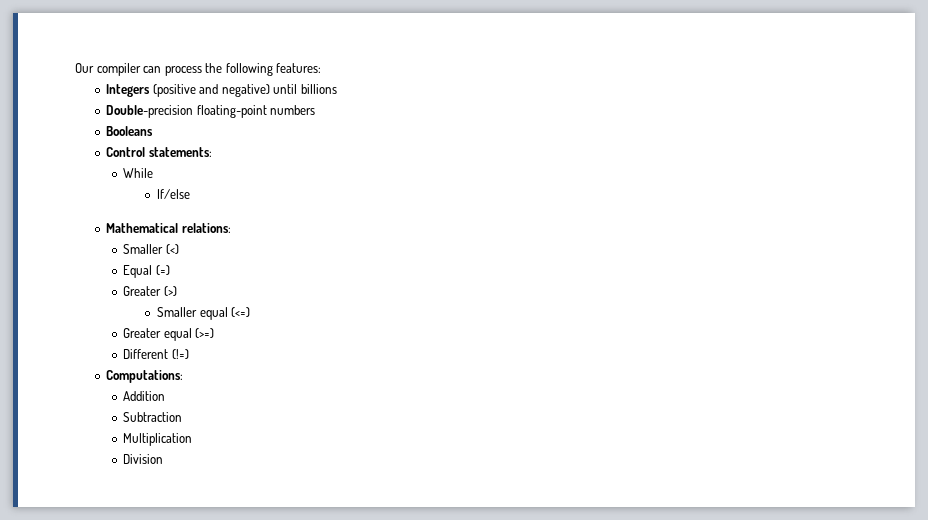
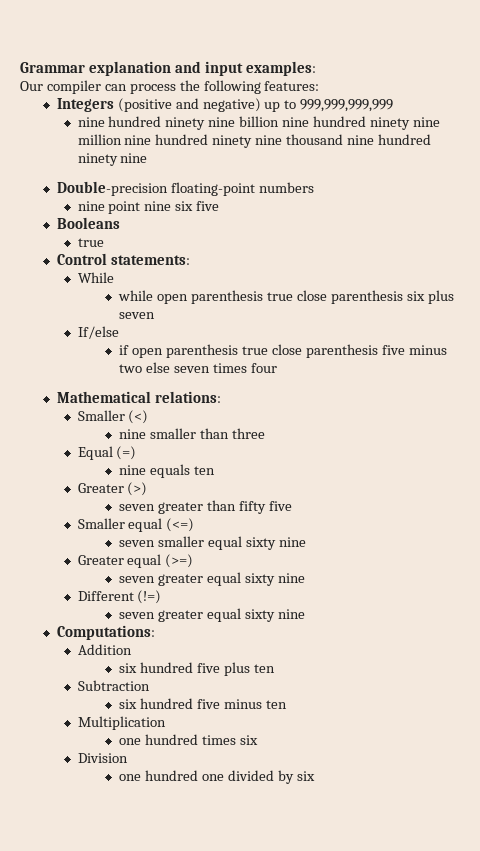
+ Grammar explanation and input examples:
- Integers (positive and negative) until billions
+ Integers (positive and negative) up to 999,999,999,999
+ nine hundred ninety nine billion nine hundred ninety nine million nine hundred ninety nine thousand nine hundred ninety nine
  Double-precision floating-point numbers
+ nine point nine six five
  Booleans
+ true
+ while open parenthesis true close parenthesis six plus seven
  If/else
+ if open parenthesis true close parenthesis five minus two else seven times four
+ nine smaller than three
+ nine equals ten
+ seven greater than fifty five
  Smaller equal (<=)
+ seven smaller equal sixty nine
  Greater equal (>=)
+ seven greater equal sixty nine
  Different (!=)
+ seven greater equal sixty nine
  Computations:
  Addition
+ six hundred five plus ten
  Subtraction
+ six hundred five minus ten
  Multiplication
+ one hundred times six
  Division
+ one hundred one divided by six

